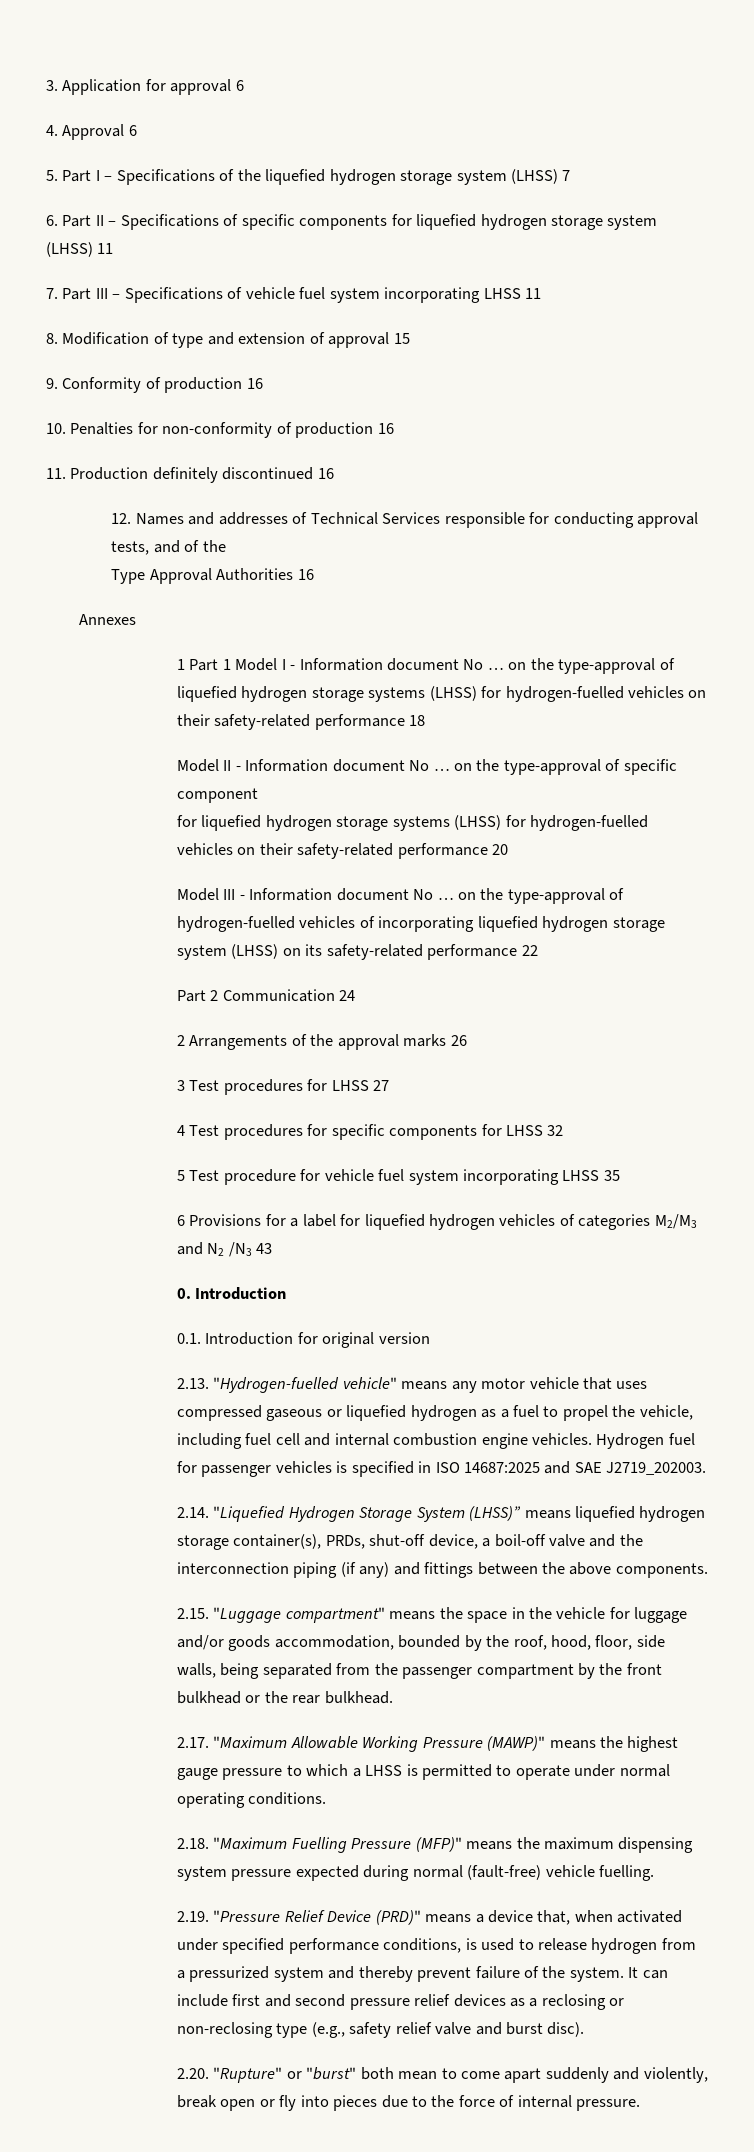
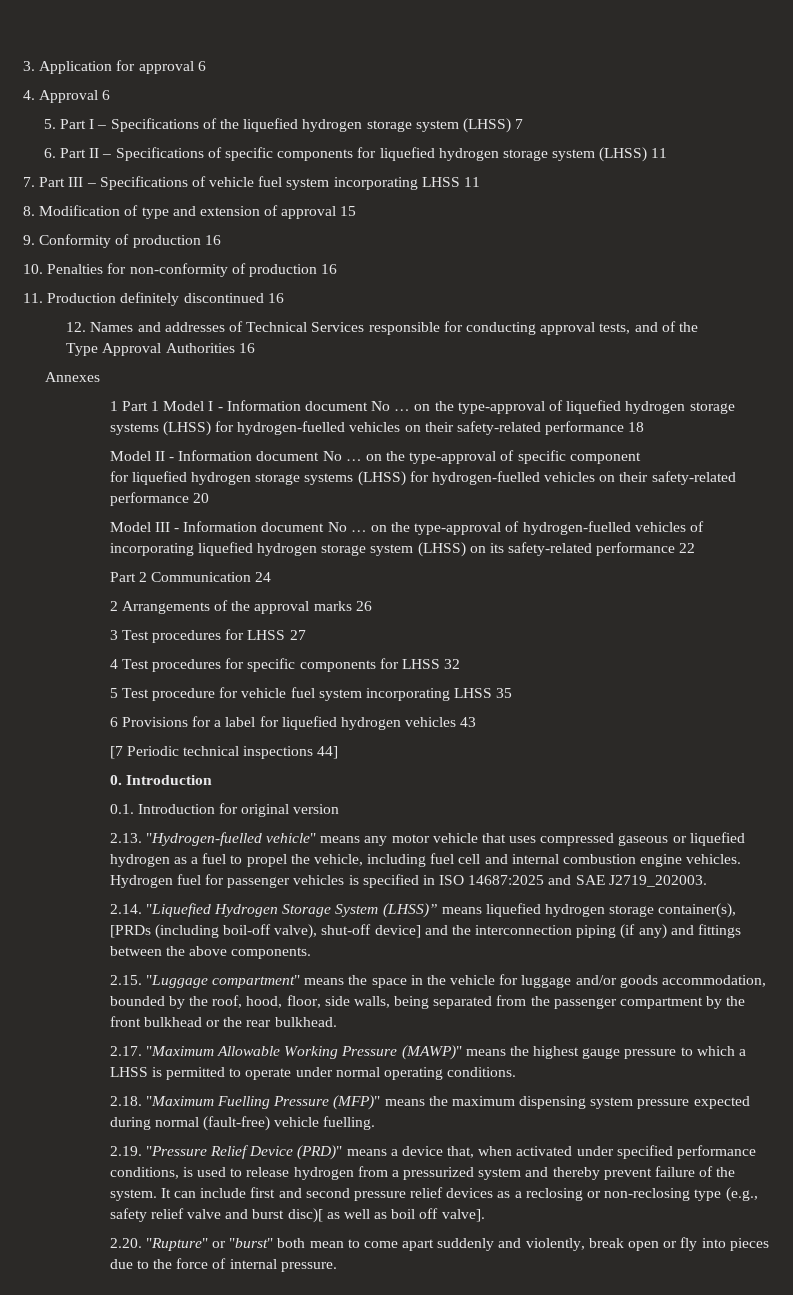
- 6 Provisions for a label for liquefied hydrogen vehicles of categories M2/M3 and N2 /N3 43
+ 6 Provisions for a label for liquefied hydrogen vehicles 43
+ [7 Periodic technical inspections 44]
- 2.14. "Liquefied Hydrogen Storage System (LHSS)” means liquefied hydrogen storage container(s), PRDs, shut-off device, a boil-off valve and the interconnection piping (if any) and fittings between the above components.
+ 2.14. "Liquefied Hydrogen Storage System (LHSS)” means liquefied hydrogen storage container(s), [PRDs (including boil-off valve), shut-off device] and the interconnection piping (if any) and fittings between the above components.
- It can include first and second pressure relief devices as a reclosing or non-reclosing type (e.g., safety relief valve and burst disc).
+ It can include first and second pressure relief devices as a reclosing or non-reclosing type (e.g., safety relief valve and burst disc)[ as well as boil off valve].

